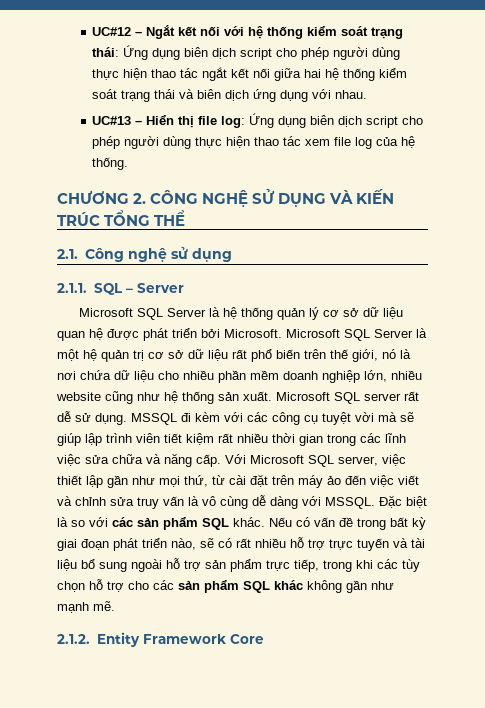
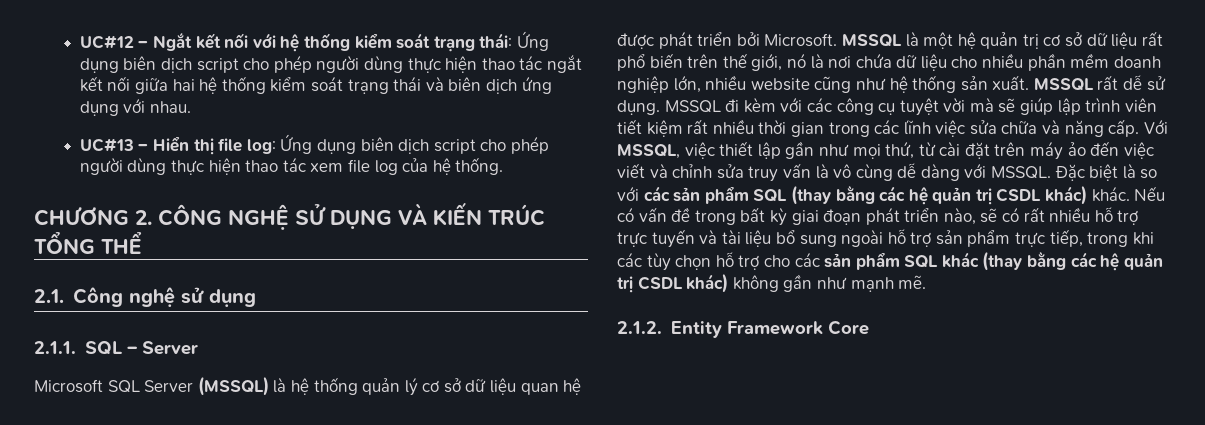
- Microsoft SQL Server là hệ thống quản lý cơ sở dữ liệu quan hệ được phát triển bởi Microsoft.
+ Microsoft SQL Server (MSSQL) là hệ thống quản lý cơ sở dữ liệu quan hệ được phát triển bởi Microsoft.
- Microsoft SQL Server là một hệ quản trị cơ sở dữ liệu rất phổ biến trên thế giới, nó là nơi chứa dữ liệu cho nhiều phần mềm doanh nghiệp lớn, nhiều website cũng như hệ thống sản xuất.
+ MSSQL là một hệ quản trị cơ sở dữ liệu rất phổ biến trên thế giới, nó là nơi chứa dữ liệu cho nhiều phần mềm doanh nghiệp lớn, nhiều website cũng như hệ thống sản xuất.
- Microsoft SQL server rất dễ sử dụng.
+ MSSQL rất dễ sử dụng.
- Với Microsoft SQL server, việc thiết lập gần như mọi thứ, từ cài đặt trên máy ảo đến việc viết và chỉnh sửa truy vấn là vô cùng dễ dàng với MSSQL.
+ Với MSSQL, việc thiết lập gần như mọi thứ, từ cài đặt trên máy ảo đến việc viết và chỉnh sửa truy vấn là vô cùng dễ dàng với MSSQL.
- Đặc biệt là so với các sản phẩm SQL khác.
+ Đặc biệt là so với các sản phẩm SQL (thay bằng các hệ quản trị CSDL khác) khác.
- Nếu có vấn đề trong bất kỳ giai đoạn phát triển nào, sẽ có rất nhiều hỗ trợ trực tuyến và tài liệu bổ sung ngoài hỗ trợ sản phẩm trực tiếp, trong khi các tùy chọn hỗ trợ cho các sản phẩm SQL khác không gần như mạnh mẽ.
+ Nếu có vấn đề trong bất kỳ giai đoạn phát triển nào, sẽ có rất nhiều hỗ trợ trực tuyến và tài liệu bổ sung ngoài hỗ trợ sản phẩm trực tiếp, trong khi các tùy chọn hỗ trợ cho các sản phẩm SQL khác (thay bằng các hệ quản trị CSDL khác) không gần như mạnh mẽ.

